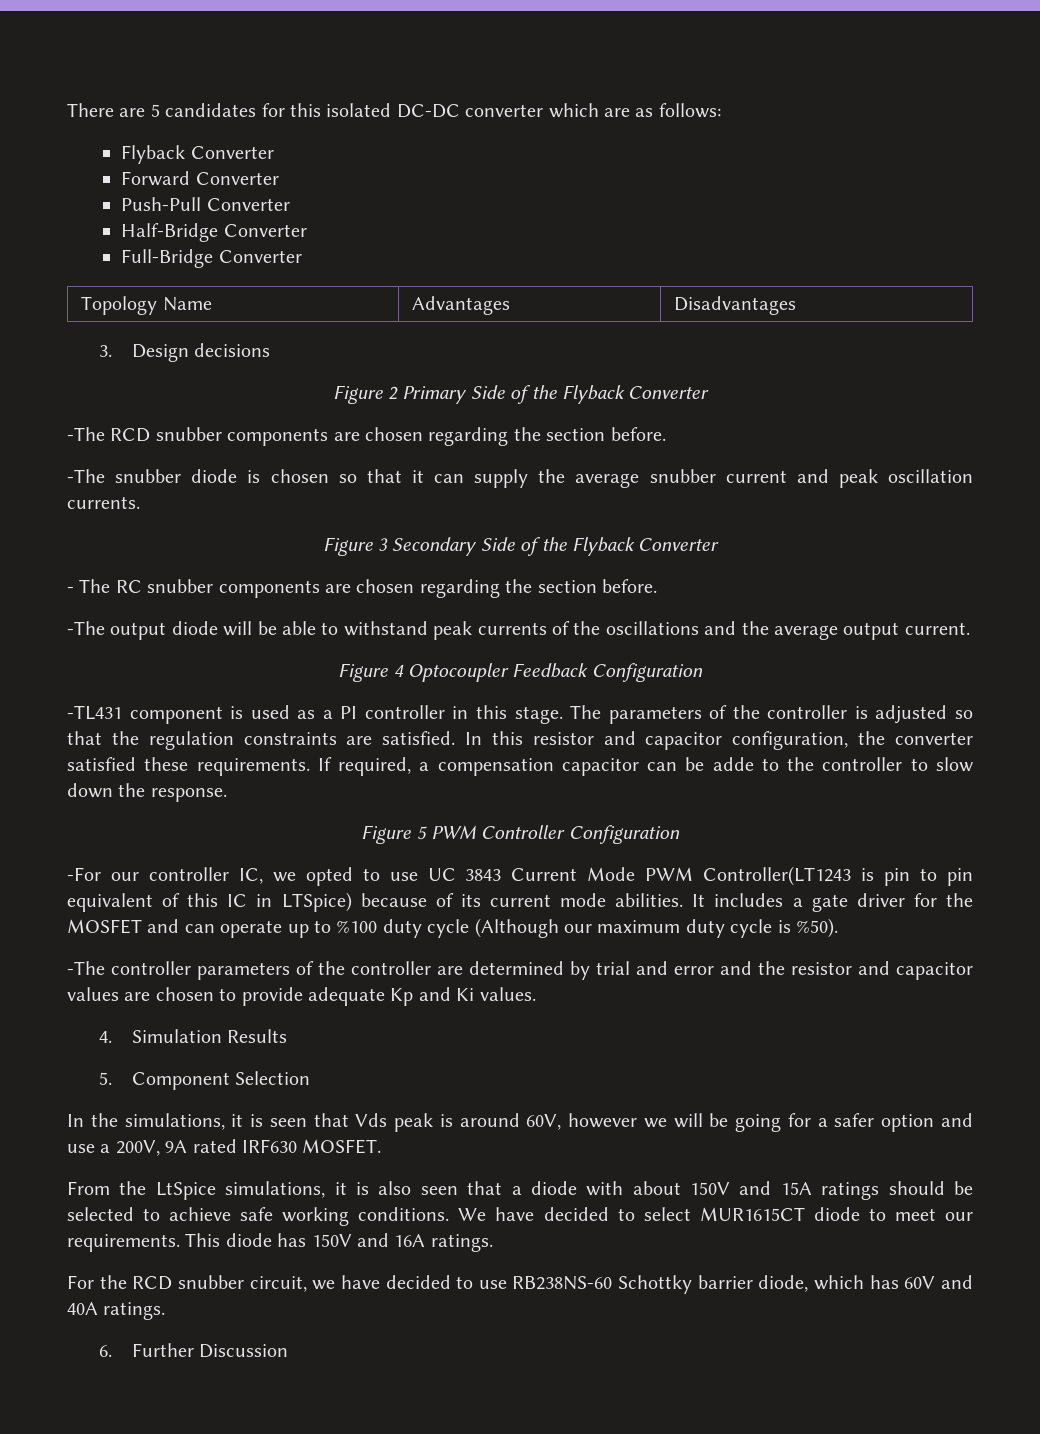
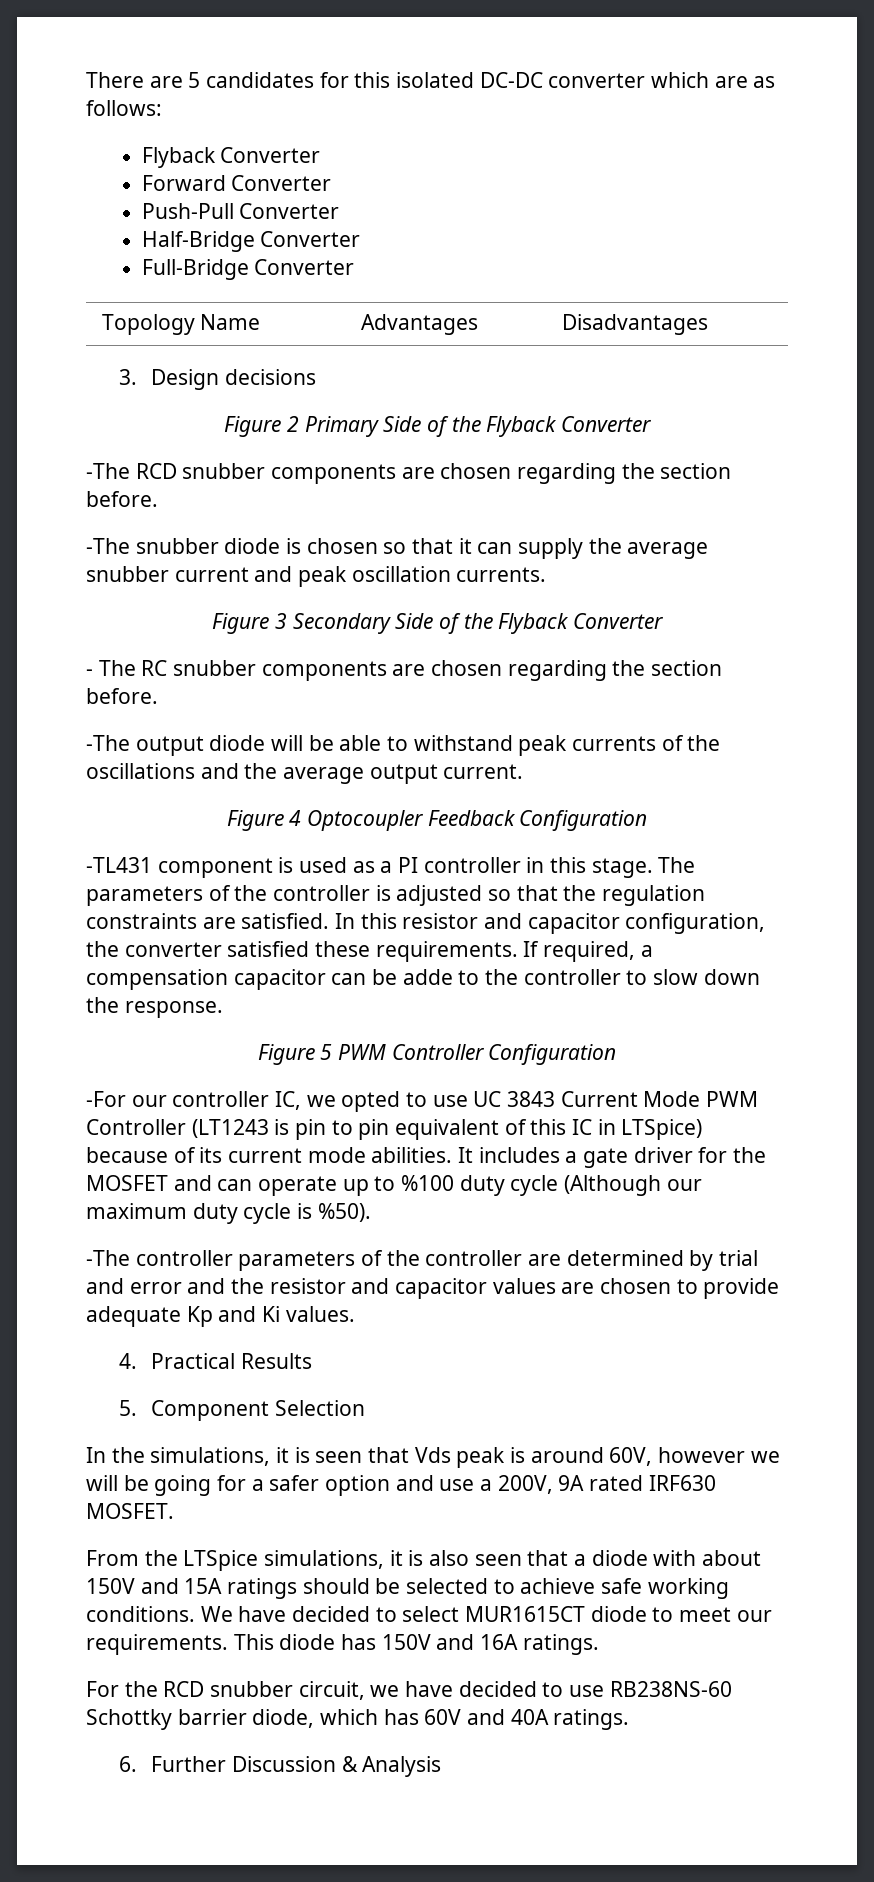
- -For our controller IC, we opted to use UC 3843 Current Mode PWM Controller(LT1243 is pin to pin equivalent of this IC in LTSpice) because of its current mode abilities.
+ -For our controller IC, we opted to use UC 3843 Current Mode PWM Controller (LT1243 is pin to pin equivalent of this IC in LTSpice) because of its current mode abilities.
- 4. Simulation Results
+ 4. Practical Results
- From the LtSpice simulations, it is also seen that a diode with about 150V and 15A ratings should be selected to achieve safe working conditions.
+ From the LTSpice simulations, it is also seen that a diode with about 150V and 15A ratings should be selected to achieve safe working conditions.
- 6. Further Discussion
+ 6. Further Discussion & Analysis

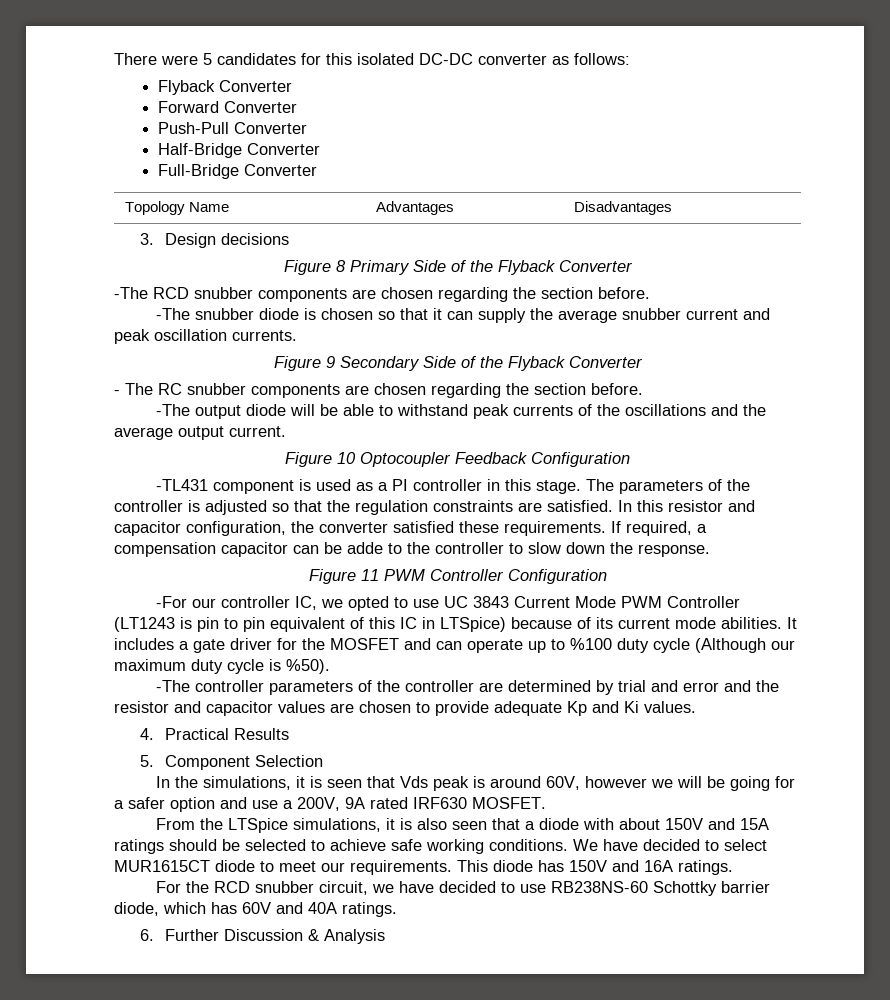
- There are 5 candidates for this isolated DC-DC converter which are as follows:
+ There were 5 candidates for this isolated DC-DC converter as follows:
- Figure 2 Primary Side of the Flyback Converter
+ Figure 8 Primary Side of the Flyback Converter
- Figure 3 Secondary Side of the Flyback Converter
+ Figure 9 Secondary Side of the Flyback Converter
- Figure 4 Optocoupler Feedback Configuration
+ Figure 10 Optocoupler Feedback Configuration
- Figure 5 PWM Controller Configuration
+ Figure 11 PWM Controller Configuration

